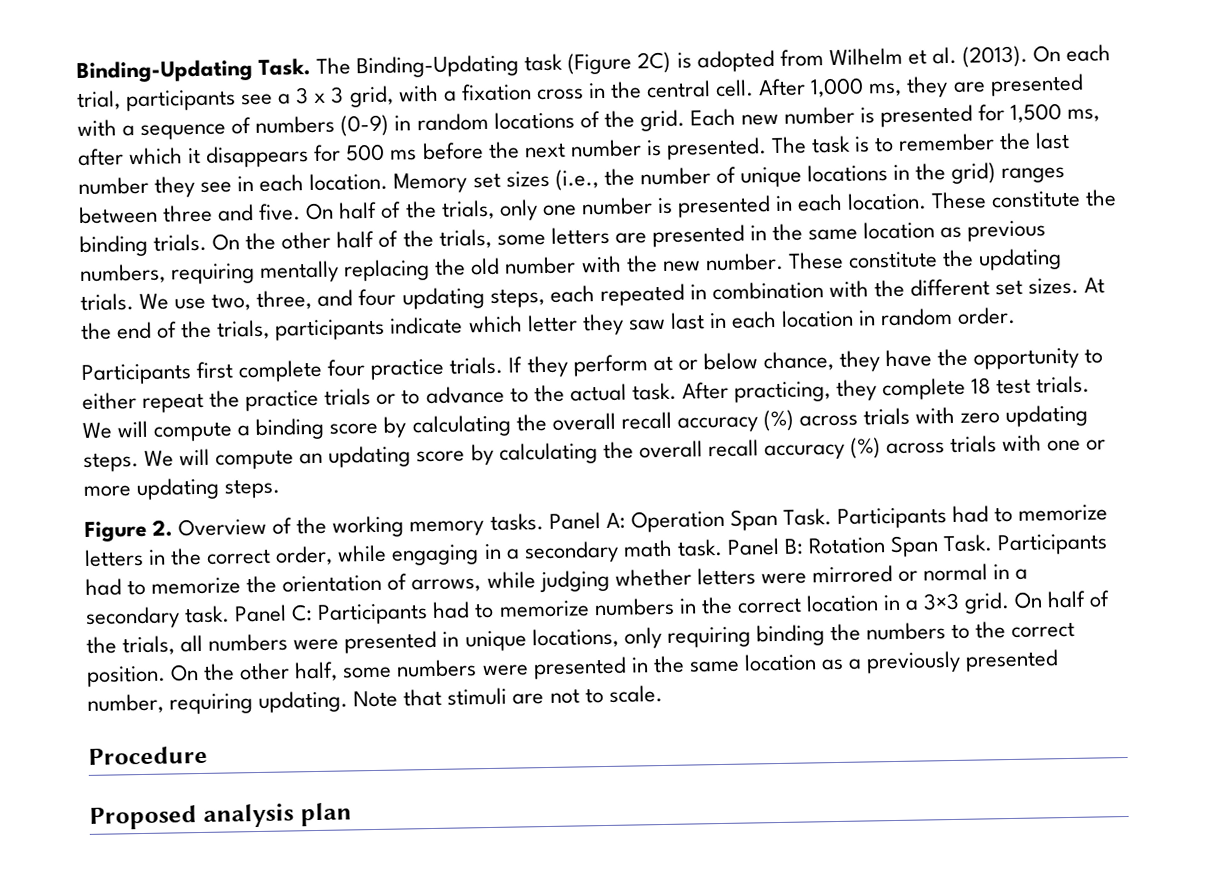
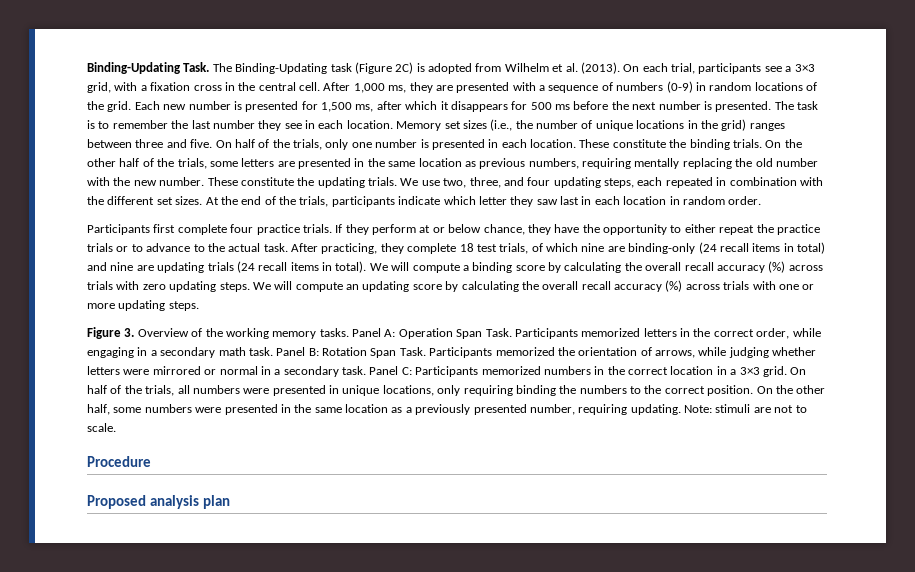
- On each trial, participants see a 3 x 3 grid, with a fixation cross in the central cell.
+ On each trial, participants see a 3×3 grid, with a fixation cross in the central cell.
- After practicing, they complete 18 test trials.
+ After practicing, they complete 18 test trials, of which nine are binding-only (24 recall items in total) and nine are updating trials (24 recall items in total).
- Figure 2. Overview of the working memory tasks.
+ Figure 3. Overview of the working memory tasks.
- Participants had to memorize letters in the correct order, while engaging in a secondary math task.
+ Participants memorized letters in the correct order, while engaging in a secondary math task.
- Participants had to memorize the orientation of arrows, while judging whether letters were mirrored or normal in a secondary task.
+ Participants memorized the orientation of arrows, while judging whether letters were mirrored or normal in a secondary task.
- Panel C: Participants had to memorize numbers in the correct location in a 3×3 grid.
+ Panel C: Participants memorized numbers in the correct location in a 3×3 grid.
- Note that stimuli are not to scale.
+ Note: stimuli are not to scale.

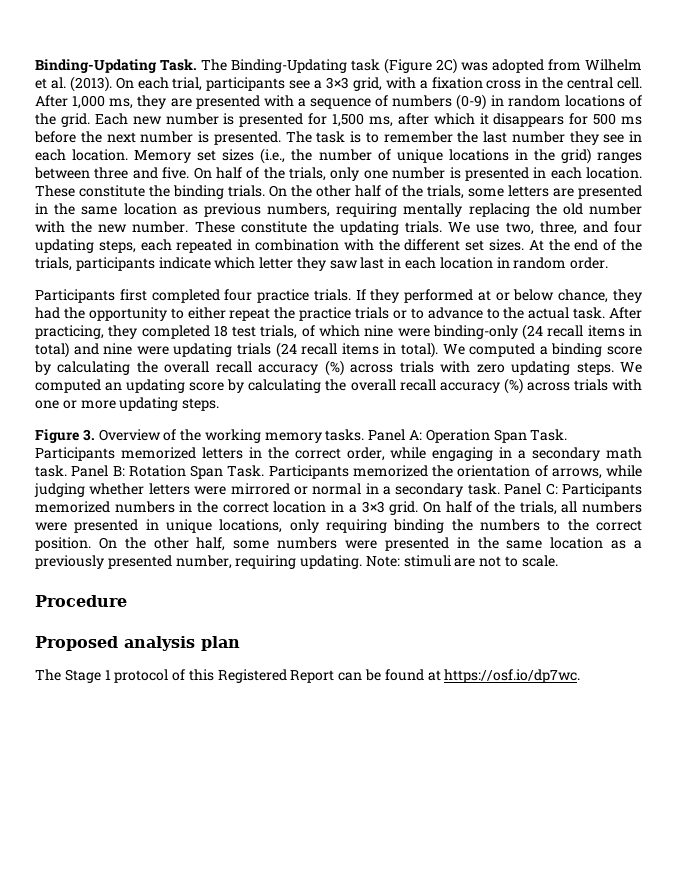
- The Binding-Updating task (Figure 2C) is adopted from Wilhelm et al. (2013).
+ The Binding-Updating task (Figure 2C) was adopted from Wilhelm et al. (2013).
- Participants first complete four practice trials.
+ Participants first completed four practice trials.
- If they perform at or below chance, they have the opportunity to either repeat the practice trials or to advance to the actual task.
+ If they performed at or below chance, they had the opportunity to either repeat the practice trials or to advance to the actual task.
- After practicing, they complete 18 test trials, of which nine are binding-only (24 recall items in total) and nine are updating trials (24 recall items in total).
+ After practicing, they completed 18 test trials, of which nine were binding-only (24 recall items in total) and nine were updating trials (24 recall items in total).
- We will compute a binding score by calculating the overall recall accuracy (%) across trials with zero updating steps.
+ We computed a binding score by calculating the overall recall accuracy (%) across trials with zero updating steps.
- We will compute an updating score by calculating the overall recall accuracy (%) across trials with one or more updating steps.
+ We computed an updating score by calculating the overall recall accuracy (%) across trials with one or more updating steps.
+ The Stage 1 protocol of this Registered Report can be found at https://osf.io/dp7wc.

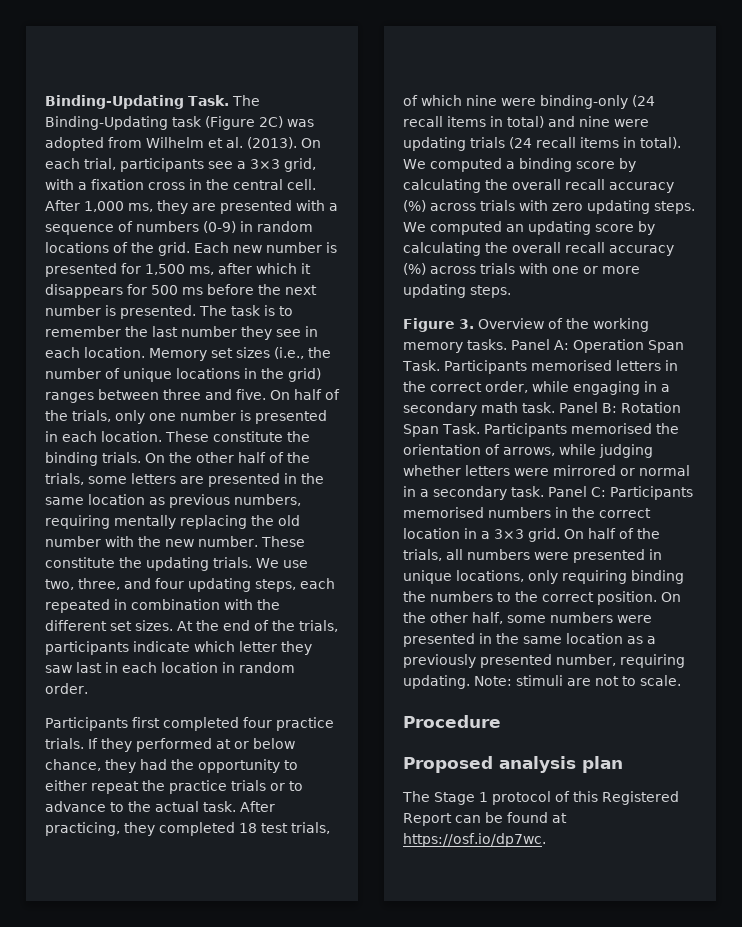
- Participants memorized letters in the correct order, while engaging in a secondary math task.
+ Participants memorised letters in the correct order, while engaging in a secondary math task.
- Participants memorized the orientation of arrows, while judging whether letters were mirrored or normal in a secondary task.
+ Participants memorised the orientation of arrows, while judging whether letters were mirrored or normal in a secondary task.
- Panel C: Participants memorized numbers in the correct location in a 3×3 grid.
+ Panel C: Participants memorised numbers in the correct location in a 3×3 grid.

